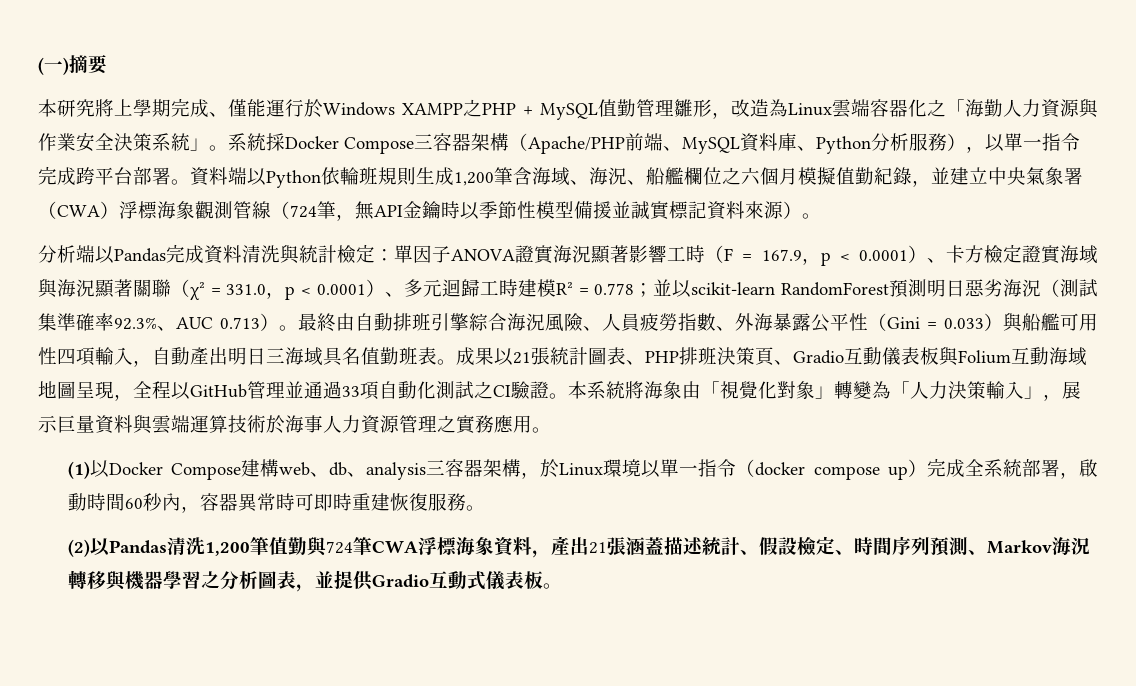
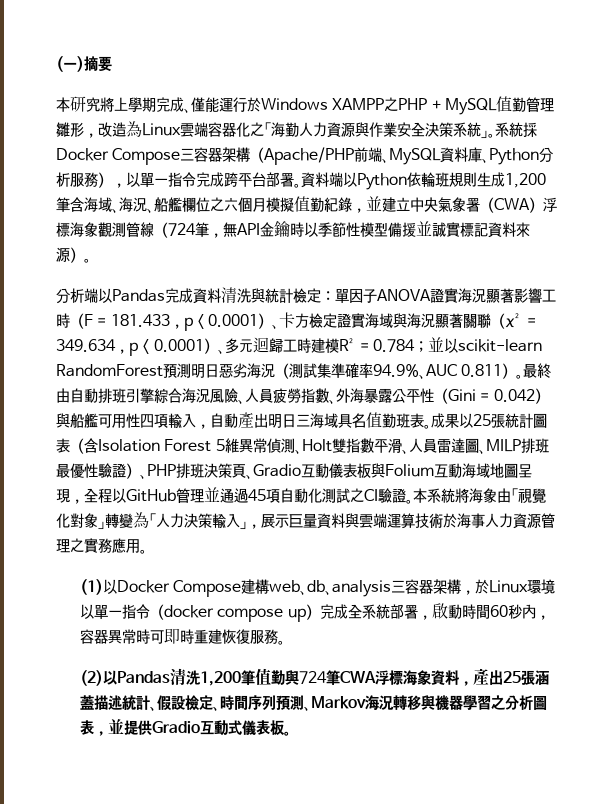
- 分析端以Pandas完成資料清洗與統計檢定：單因子ANOVA證實海況顯著影響工時（F = 167.9，p < 0.0001）、卡方檢定證實海域與海況顯著關聯（χ² = 331.0，p < 0.0001）、多元迴歸工時建模R² = 0.778；並以scikit-learn RandomForest預測明日惡劣海況（測試集準確率92.3%、AUC 0.713）。
+ 分析端以Pandas完成資料清洗與統計檢定：單因子ANOVA證實海況顯著影響工時（F = 181.433，p < 0.0001）、卡方檢定證實海域與海況顯著關聯（χ² = 349.634，p < 0.0001）、多元迴歸工時建模R² = 0.784；並以scikit-learn RandomForest預測明日惡劣海況（測試集準確率94.9%、AUC 0.811）。
- 最終由自動排班引擎綜合海況風險、人員疲勞指數、外海暴露公平性（Gini = 0.033）與船艦可用性四項輸入，自動產出明日三海域具名值勤班表。
+ 最終由自動排班引擎綜合海況風險、人員疲勞指數、外海暴露公平性（Gini = 0.042）與船艦可用性四項輸入，自動產出明日三海域具名值勤班表。
- 成果以21張統計圖表、PHP排班決策頁、Gradio互動儀表板與Folium互動海域地圖呈現，全程以GitHub管理並通過33項自動化測試之CI驗證。
+ 成果以25張統計圖表（含Isolation Forest 5維異常偵測、Holt雙指數平滑、人員雷達圖、MILP排班最優性驗證）、PHP排班決策頁、Gradio互動儀表板與Folium互動海域地圖呈現，全程以GitHub管理並通過45項自動化測試之CI驗證。
- (2)以Pandas清洗1,200筆值勤與724筆CWA浮標海象資料，產出21張涵蓋描述統計、假設檢定、時間序列預測、Markov海況轉移與機器學習之分析圖表，並提供Gradio互動式儀表板。
+ (2)以Pandas清洗1,200筆值勤與724筆CWA浮標海象資料，產出25張涵蓋描述統計、假設檢定、時間序列預測、Markov海況轉移與機器學習之分析圖表，並提供Gradio互動式儀表板。

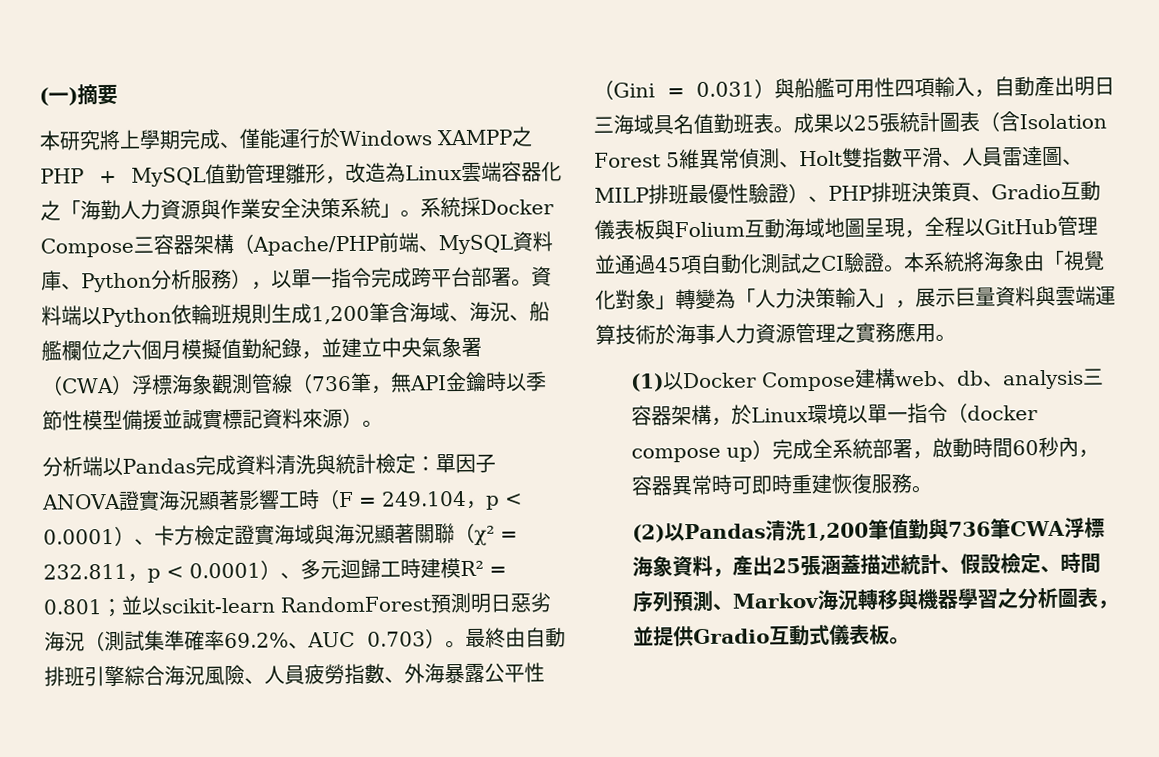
- 資料端以Python依輪班規則生成1,200筆含海域、海況、船艦欄位之六個月模擬值勤紀錄，並建立中央氣象署（CWA）浮標海象觀測管線（724筆，無API金鑰時以季節性模型備援並誠實標記資料來源）。
+ 資料端以Python依輪班規則生成1,200筆含海域、海況、船艦欄位之六個月模擬值勤紀錄，並建立中央氣象署（CWA）浮標海象觀測管線（736筆，無API金鑰時以季節性模型備援並誠實標記資料來源）。
- 分析端以Pandas完成資料清洗與統計檢定：單因子ANOVA證實海況顯著影響工時（F = 181.433，p < 0.0001）、卡方檢定證實海域與海況顯著關聯（χ² = 349.634，p < 0.0001）、多元迴歸工時建模R² = 0.784；並以scikit-learn RandomForest預測明日惡劣海況（測試集準確率94.9%、AUC 0.811）。
+ 分析端以Pandas完成資料清洗與統計檢定：單因子ANOVA證實海況顯著影響工時（F = 249.104，p < 0.0001）、卡方檢定證實海域與海況顯著關聯（χ² = 232.811，p < 0.0001）、多元迴歸工時建模R² = 0.801；並以scikit-learn RandomForest預測明日惡劣海況（測試集準確率69.2%、AUC 0.703）。
- 最終由自動排班引擎綜合海況風險、人員疲勞指數、外海暴露公平性（Gini = 0.042）與船艦可用性四項輸入，自動產出明日三海域具名值勤班表。
+ 最終由自動排班引擎綜合海況風險、人員疲勞指數、外海暴露公平性（Gini = 0.031）與船艦可用性四項輸入，自動產出明日三海域具名值勤班表。
- (2)以Pandas清洗1,200筆值勤與724筆CWA浮標海象資料，產出25張涵蓋描述統計、假設檢定、時間序列預測、Markov海況轉移與機器學習之分析圖表，並提供Gradio互動式儀表板。
+ (2)以Pandas清洗1,200筆值勤與736筆CWA浮標海象資料，產出25張涵蓋描述統計、假設檢定、時間序列預測、Markov海況轉移與機器學習之分析圖表，並提供Gradio互動式儀表板。

